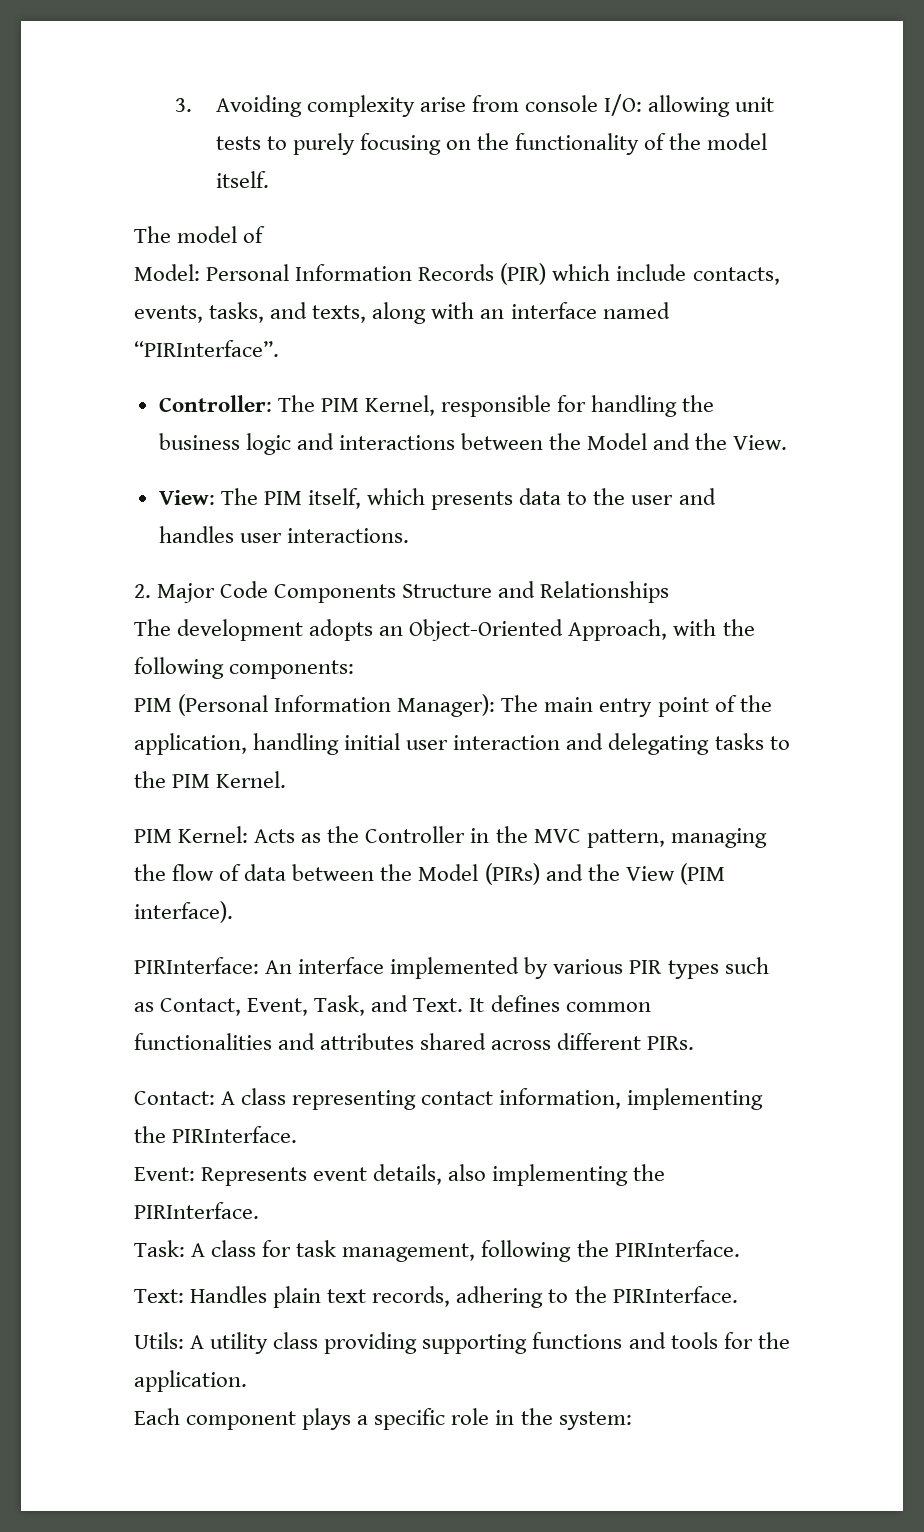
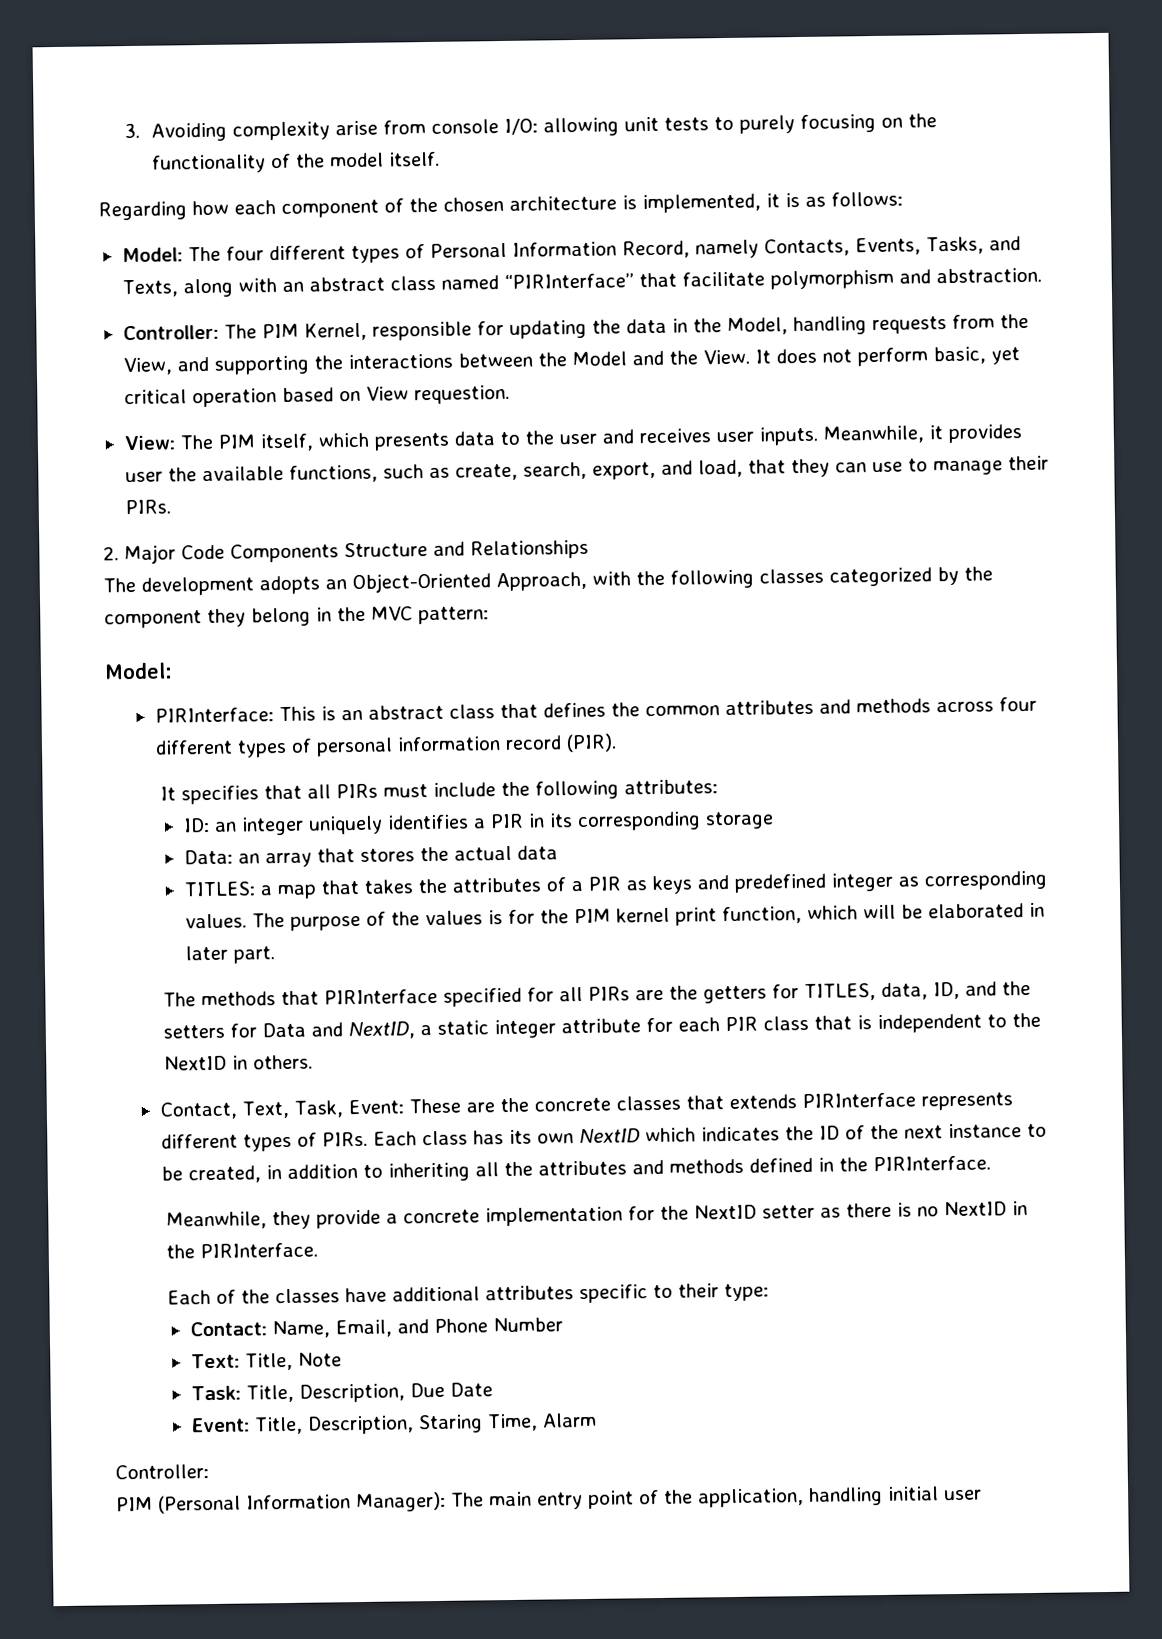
- The model of
- Model: Personal Information Records (PIR) which include contacts, events, tasks, and texts, along with an interface named “PIRInterface”.
+ Regarding how each component of the chosen architecture is implemented, it is as follows:
+ Model: The four different types of Personal Information Record, namely Contacts, Events, Tasks, and Texts, along with an abstract class named “PIRInterface” that facilitate polymorphism and abstraction.
- Controller: The PIM Kernel, responsible for handling the business logic and interactions between the Model and the View.
+ Controller: The PIM Kernel, responsible for updating the data in the Model, handling requests from the View, and supporting the interactions between the Model and the View. It does not perform basic, yet critical operation based on View requestion.
- View: The PIM itself, which presents data to the user and handles user interactions.
+ View: The PIM itself, which presents data to the user and receives user inputs. Meanwhile, it provides user the available functions, such as create, search, export, and load, that they can use to manage their PIRs.
- The development adopts an Object-Oriented Approach, with the following components:
+ The development adopts an Object-Oriented Approach, with the following classes categorized by the component they belong in the MVC pattern:
+ Model:
+ PIRInterface: This is an abstract class that defines the common attributes and methods across four different types of personal information record (PIR).
+ It specifies that all PIRs must include the following attributes:
+ ID: an integer uniquely identifies a PIR in its corresponding storage
+ Data: an array that stores the actual data
+ TITLES: a map that takes the attributes of a PIR as keys and predefined integer as corresponding values. The purpose of the values is for the PIM kernel print function, which will be elaborated in later part.
+ The methods that PIRInterface specified for all PIRs are the getters for TITLES, data, ID, and the setters for Data and NextID, a static integer attribute for each PIR class that is independent to the NextID in others.
+ Contact, Text, Task, Event: These are the concrete classes that extends PIRInterface represents different types of PIRs. Each class has its own NextID which indicates the ID of the next instance to be created, in addition to inheriting all the attributes and methods defined in the PIRInterface.
+ Meanwhile, they provide a concrete implementation for the NextID setter as there is no NextID in the PIRInterface.
+ Each of the classes have additional attributes specific to their type:
+ Contact: Name, Email, and Phone Number
+ Text: Title, Note
+ Task: Title, Description, Due Date
+ Event: Title, Description, Staring Time, Alarm
+ Controller:
- PIM (Personal Information Manager): The main entry point of the application, handling initial user interaction and delegating tasks to the PIM Kernel.
- PIM Kernel: Acts as the Controller in the MVC pattern, managing the flow of data between the Model (PIRs) and the View (PIM interface).
- PIRInterface: An interface implemented by various PIR types such as Contact, Event, Task, and Text. It defines common functionalities and attributes shared across different PIRs.
- Contact: A class representing contact information, implementing the PIRInterface.
- Event: Represents event details, also implementing the PIRInterface.
- Task: A class for task management, following the PIRInterface.
- Text: Handles plain text records, adhering to the PIRInterface.
- Utils: A utility class providing supporting functions and tools for the application.
- Each component plays a specific role in the system:
+ PIM (Personal Information Manager): The main entry point of the application, handling initial user

